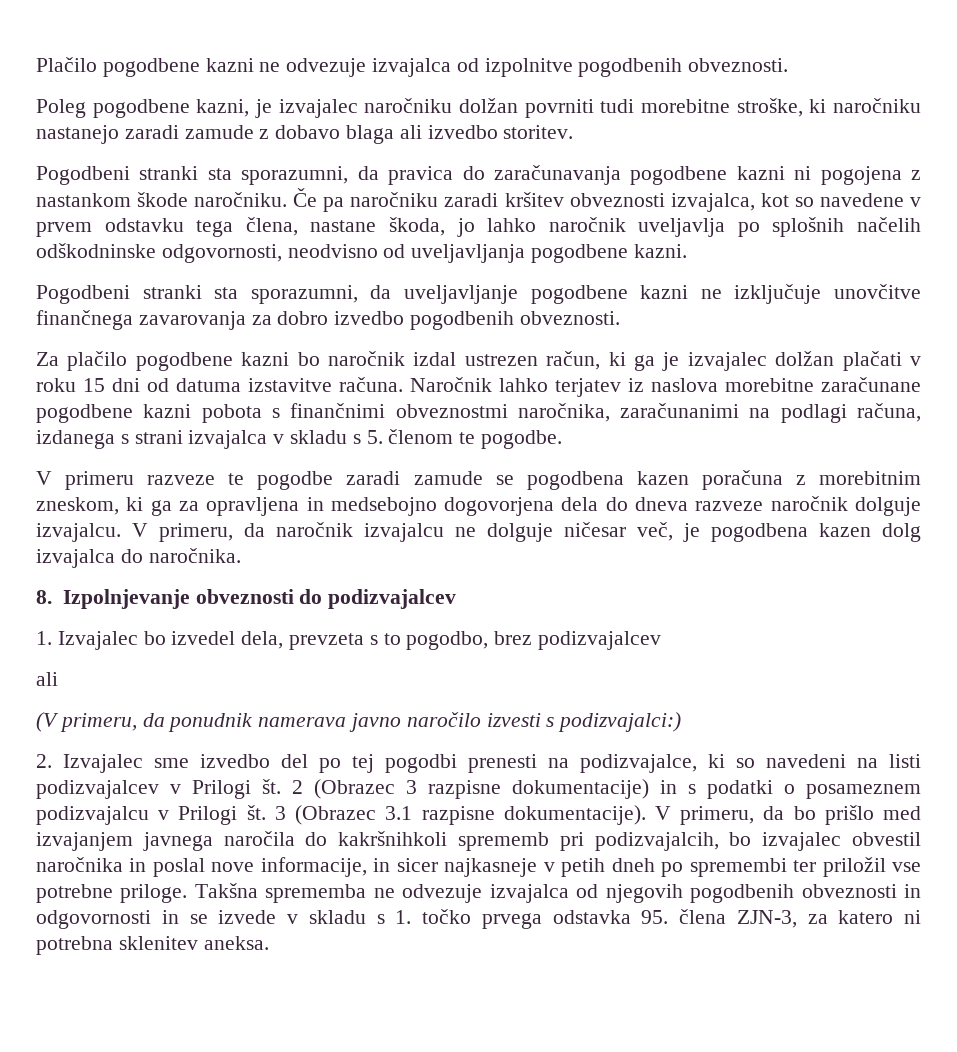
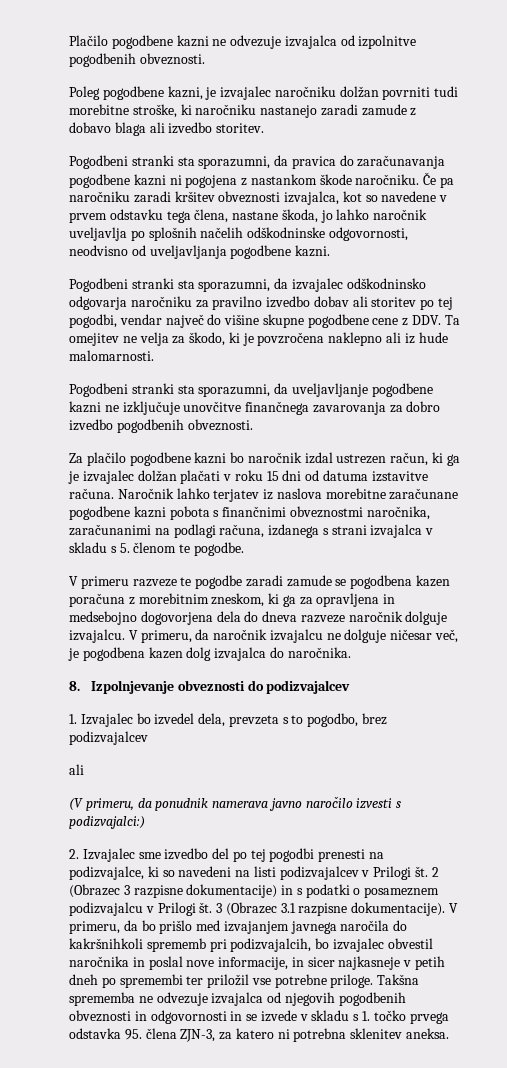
+ Pogodbeni stranki sta sporazumni, da izvajalec odškodninsko odgovarja naročniku za pravilno izvedbo dobav ali storitev po tej pogodbi, vendar največ do višine skupne pogodbene cene z DDV. Ta omejitev ne velja za škodo, ki je povzročena naklepno ali iz hude malomarnosti.

